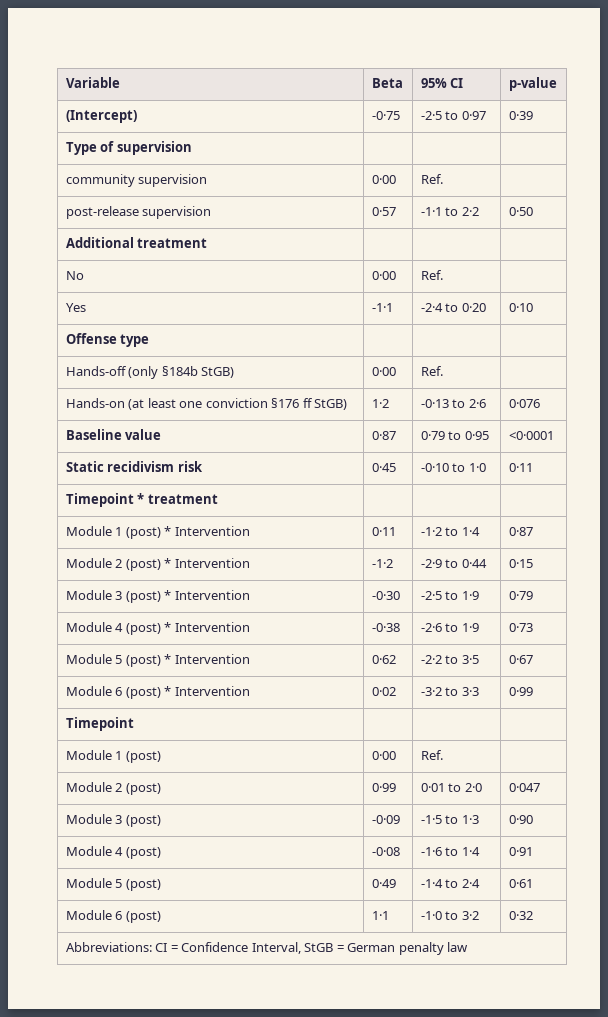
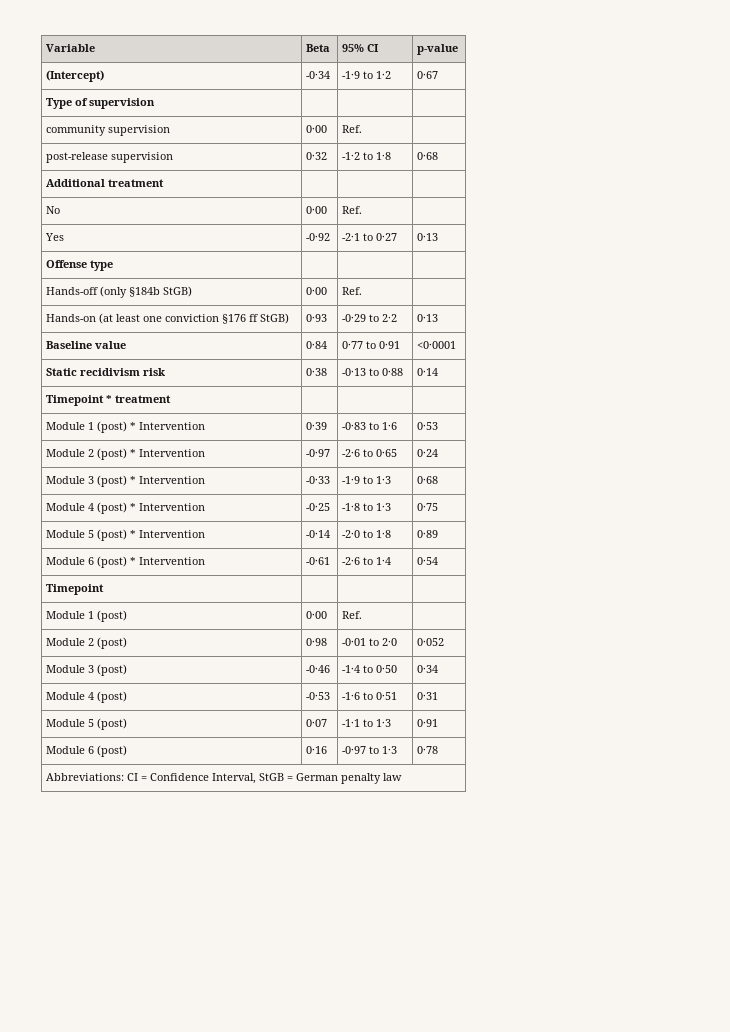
- (Intercept) | -0·75 | -2·5 to 0·97 | 0·39
+ (Intercept) | -0·34 | -1·9 to 1·2 | 0·67
- post-release supervision | 0·57 | -1·1 to 2·2 | 0·50
+ post-release supervision | 0·32 | -1·2 to 1·8 | 0·68
- Yes | -1·1 | -2·4 to 0·20 | 0·10
+ Yes | -0·92 | -2·1 to 0·27 | 0·13
- Hands-on (at least one conviction §176 ff StGB) | 1·2 | -0·13 to 2·6 | 0·076
- Baseline value | 0·87 | 0·79 to 0·95 | <0·0001
+ Hands-on (at least one conviction §176 ff StGB) | 0·93 | -0·29 to 2·2 | 0·13
+ Baseline value | 0·84 | 0·77 to 0·91 | <0·0001
- Static recidivism risk | 0·45 | -0·10 to 1·0 | 0·11
+ Static recidivism risk | 0·38 | -0·13 to 0·88 | 0·14
- Module 1 (post) * Intervention | 0·11 | -1·2 to 1·4 | 0·87
+ Module 1 (post) * Intervention | 0·39 | -0·83 to 1·6 | 0·53
- Module 2 (post) * Intervention | -1·2 | -2·9 to 0·44 | 0·15
+ Module 2 (post) * Intervention | -0·97 | -2·6 to 0·65 | 0·24
- Module 3 (post) * Intervention | -0·30 | -2·5 to 1·9 | 0·79
+ Module 3 (post) * Intervention | -0·33 | -1·9 to 1·3 | 0·68
- Module 4 (post) * Intervention | -0·38 | -2·6 to 1·9 | 0·73
+ Module 4 (post) * Intervention | -0·25 | -1·8 to 1·3 | 0·75
- Module 5 (post) * Intervention | 0·62 | -2·2 to 3·5 | 0·67
+ Module 5 (post) * Intervention | -0·14 | -2·0 to 1·8 | 0·89
- Module 6 (post) * Intervention | 0·02 | -3·2 to 3·3 | 0·99
+ Module 6 (post) * Intervention | -0·61 | -2·6 to 1·4 | 0·54
- Module 2 (post) | 0·99 | 0·01 to 2·0 | 0·047
+ Module 2 (post) | 0·98 | -0·01 to 2·0 | 0·052
- Module 3 (post) | -0·09 | -1·5 to 1·3 | 0·90
+ Module 3 (post) | -0·46 | -1·4 to 0·50 | 0·34
- Module 4 (post) | -0·08 | -1·6 to 1·4 | 0·91
+ Module 4 (post) | -0·53 | -1·6 to 0·51 | 0·31
- Module 5 (post) | 0·49 | -1·4 to 2·4 | 0·61
- Module 6 (post) | 1·1 | -1·0 to 3·2 | 0·32
+ Module 5 (post) | 0·07 | -1·1 to 1·3 | 0·91
+ Module 6 (post) | 0·16 | -0·97 to 1·3 | 0·78

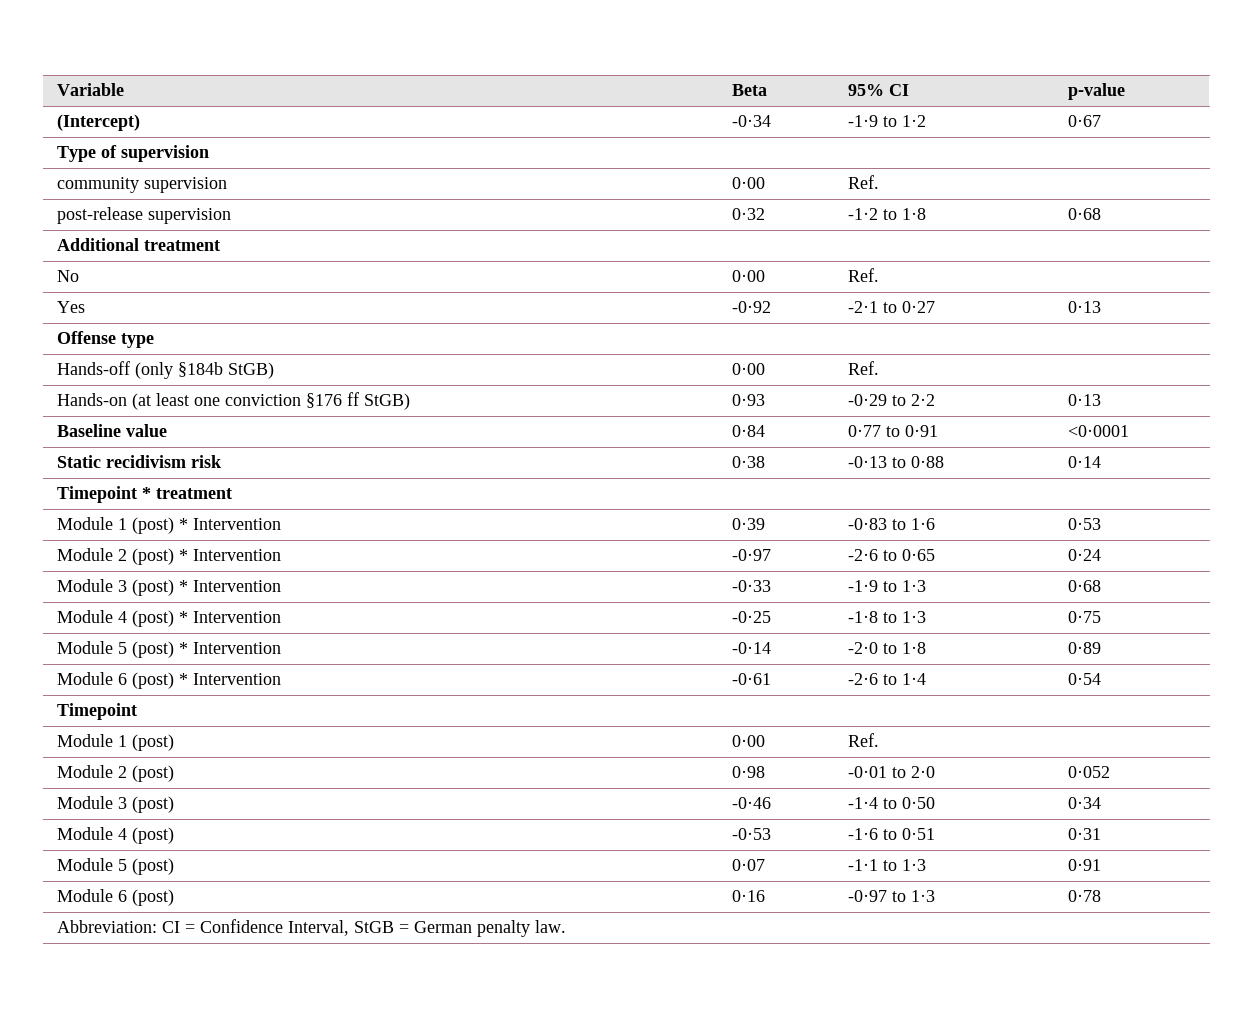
- Abbreviations: CI = Confidence Interval, StGB = German penalty law
+ Abbreviation: CI = Confidence Interval, StGB = German penalty law.

